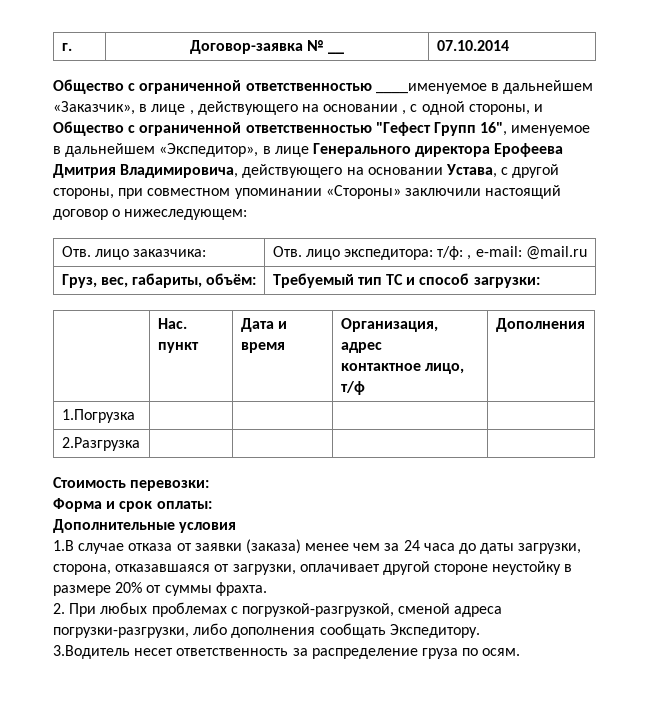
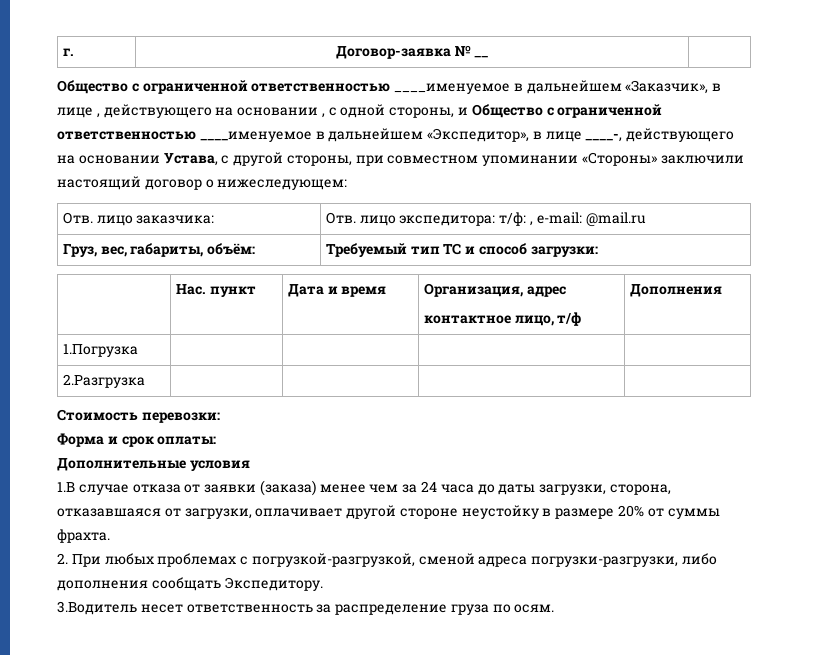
- г. | Договор-заявка № __ | 07.10.2014
+ г. | Договор-заявка № __ |
- Общество с ограниченной ответственностью ____именуемое в дальнейшем «Заказчик», в лице , действующего на основании , с одной стороны, и Общество с ограниченной ответственностью "Гефест Групп 16", именуемое в дальнейшем «Экспедитор», в лице Генерального директора Ерофеева Дмитрия Владимировича, действующего на основании Устава, с другой стороны, при совместном упоминании «Стороны» заключили настоящий договор о нижеследующем:
+ Общество с ограниченной ответственностью ____именуемое в дальнейшем «Заказчик», в лице , действующего на основании , с одной стороны, и Общество с ограниченной ответственностью ____именуемое в дальнейшем «Экспедитор», в лице ____-, действующего на основании Устава, с другой стороны, при совместном упоминании «Стороны» заключили настоящий договор о нижеследующем:

